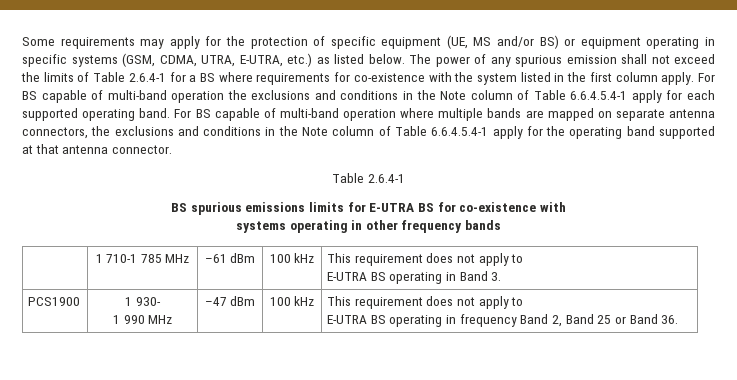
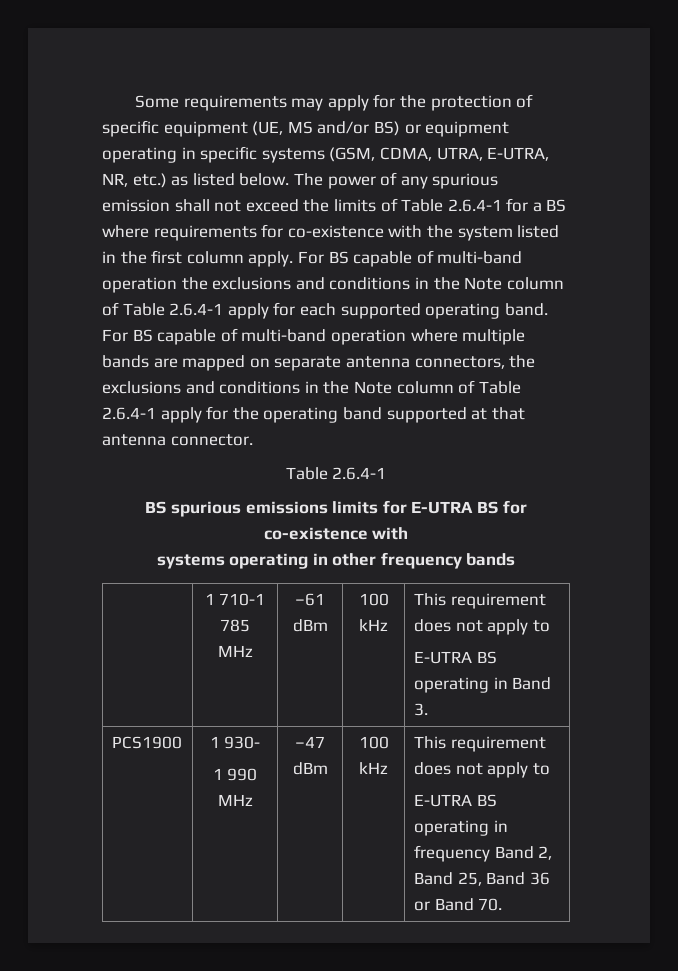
- Some requirements may apply for the protection of specific equipment (UE, MS and/or BS) or equipment operating in specific systems (GSM, CDMA, UTRA, E-UTRA, etc.) as listed below.
+ Some requirements may apply for the protection of specific equipment (UE, MS and/or BS) or equipment operating in specific systems (GSM, CDMA, UTRA, E-UTRA, NR, etc.) as listed below.
- For BS capable of multi-band operation the exclusions and conditions in the Note column of Table 6.6.4.5.4-1 apply for each supported operating band.
+ For BS capable of multi-band operation the exclusions and conditions in the Note column of Table 2.6.4-1 apply for each supported operating band.
- For BS capable of multi-band operation where multiple bands are mapped on separate antenna connectors, the exclusions and conditions in the Note column of Table 6.6.4.5.4-1 apply for the operating band supported at that antenna connector.
+ For BS capable of multi-band operation where multiple bands are mapped on separate antenna connectors, the exclusions and conditions in the Note column of Table 2.6.4-1 apply for the operating band supported at that antenna connector.
  PCS1900 | 1 930-
  1 990 MHz | –47 dBm | 100 kHz | This requirement does not apply to
- E-UTRA BS operating in frequency Band 2, Band 25 or Band 36.
+ E-UTRA BS operating in frequency Band 2, Band 25, Band 36 or Band 70.

